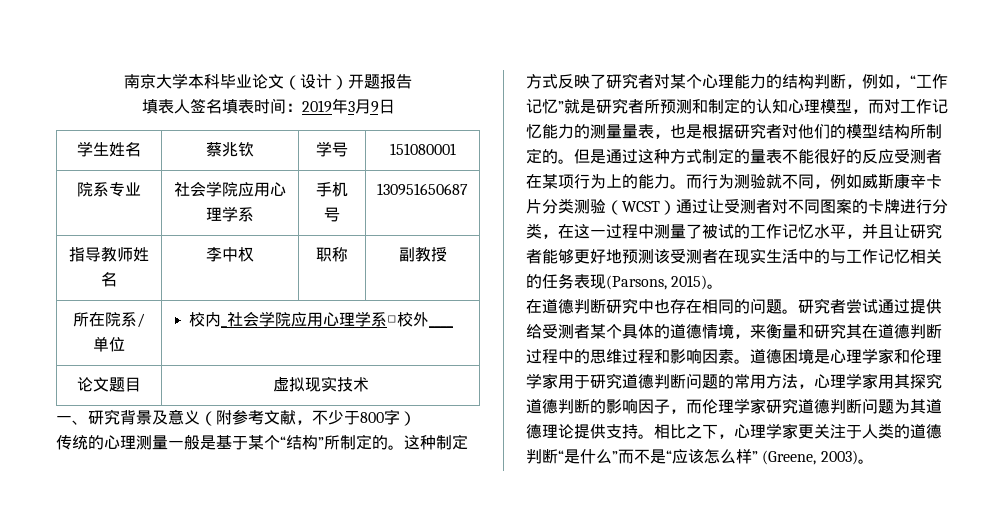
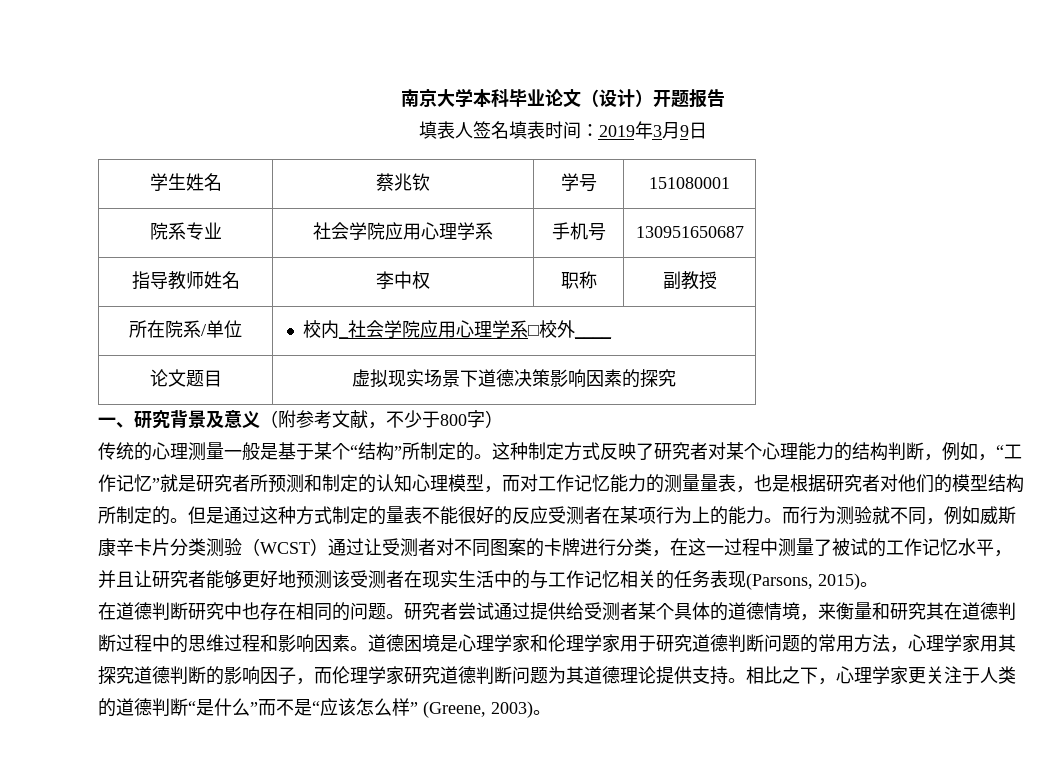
- 论文题目 | 虚拟现实技术
+ 论文题目 | 虚拟现实场景下道德决策影响因素的探究

